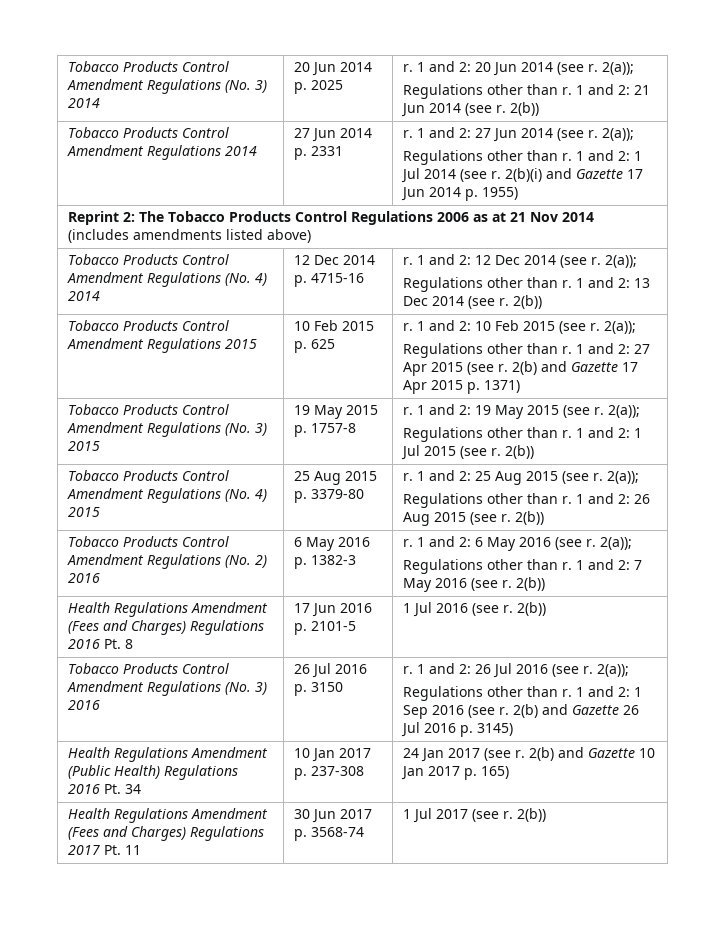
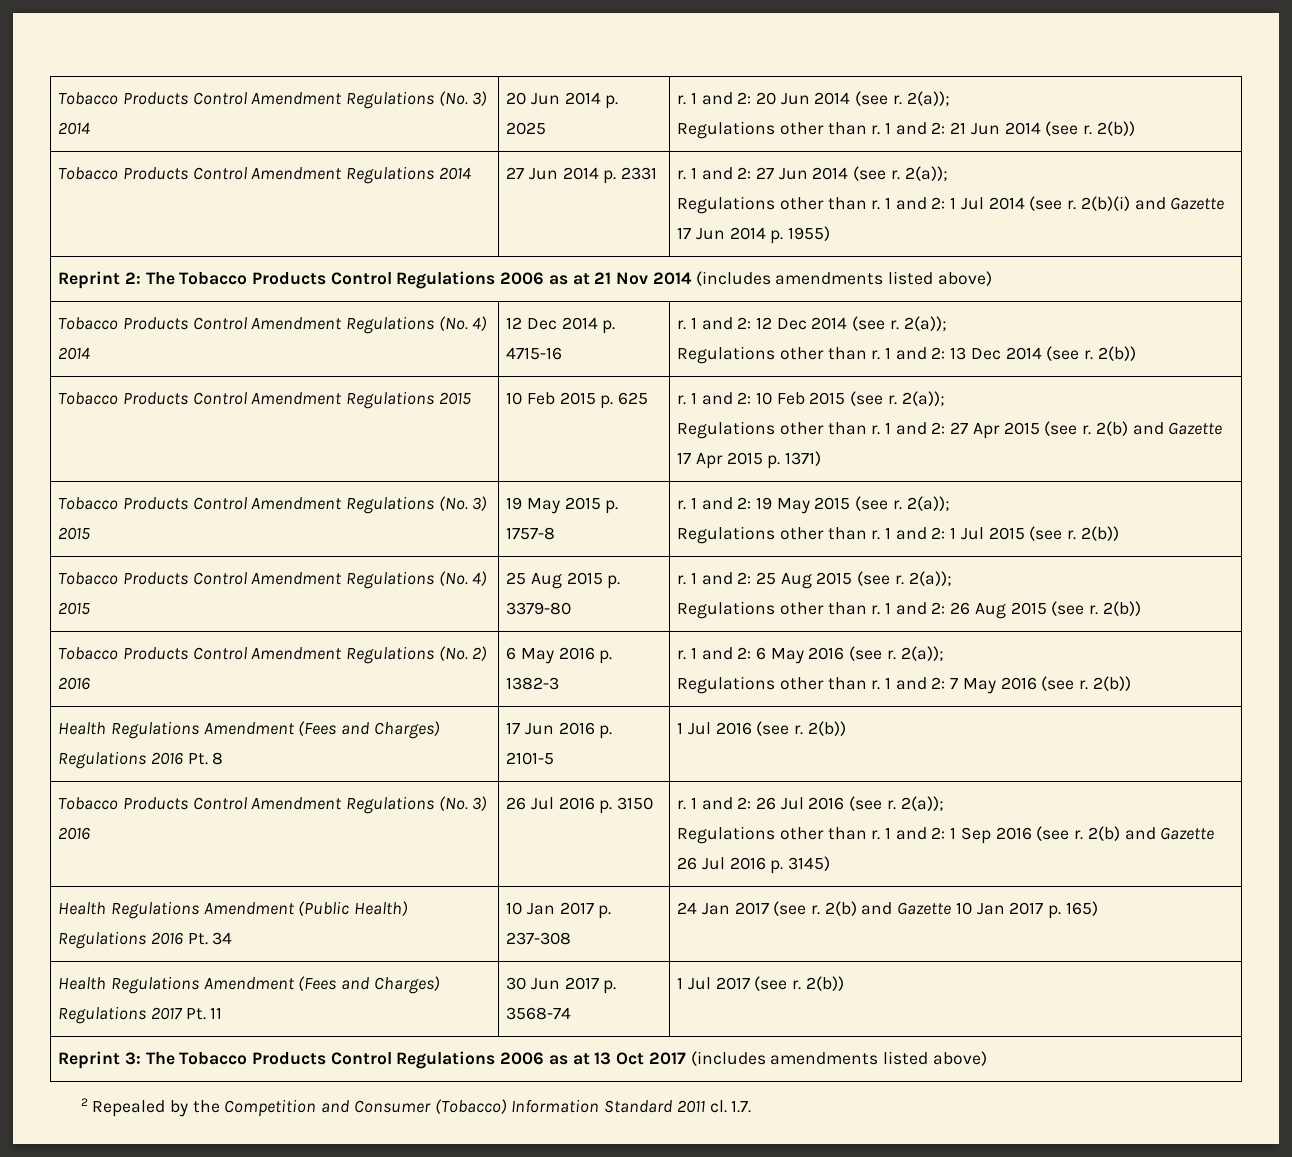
+ Reprint 3: The Tobacco Products Control Regulations 2006 as at 13 Oct 2017 (includes amendments listed above)
+ 2 Repealed by the Competition and Consumer (Tobacco) Information Standard 2011 cl. 1.7.

